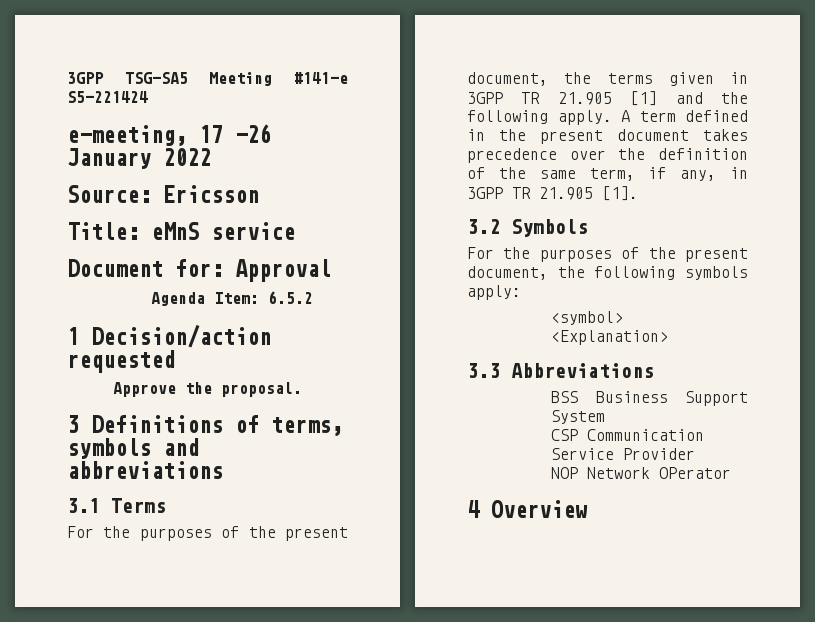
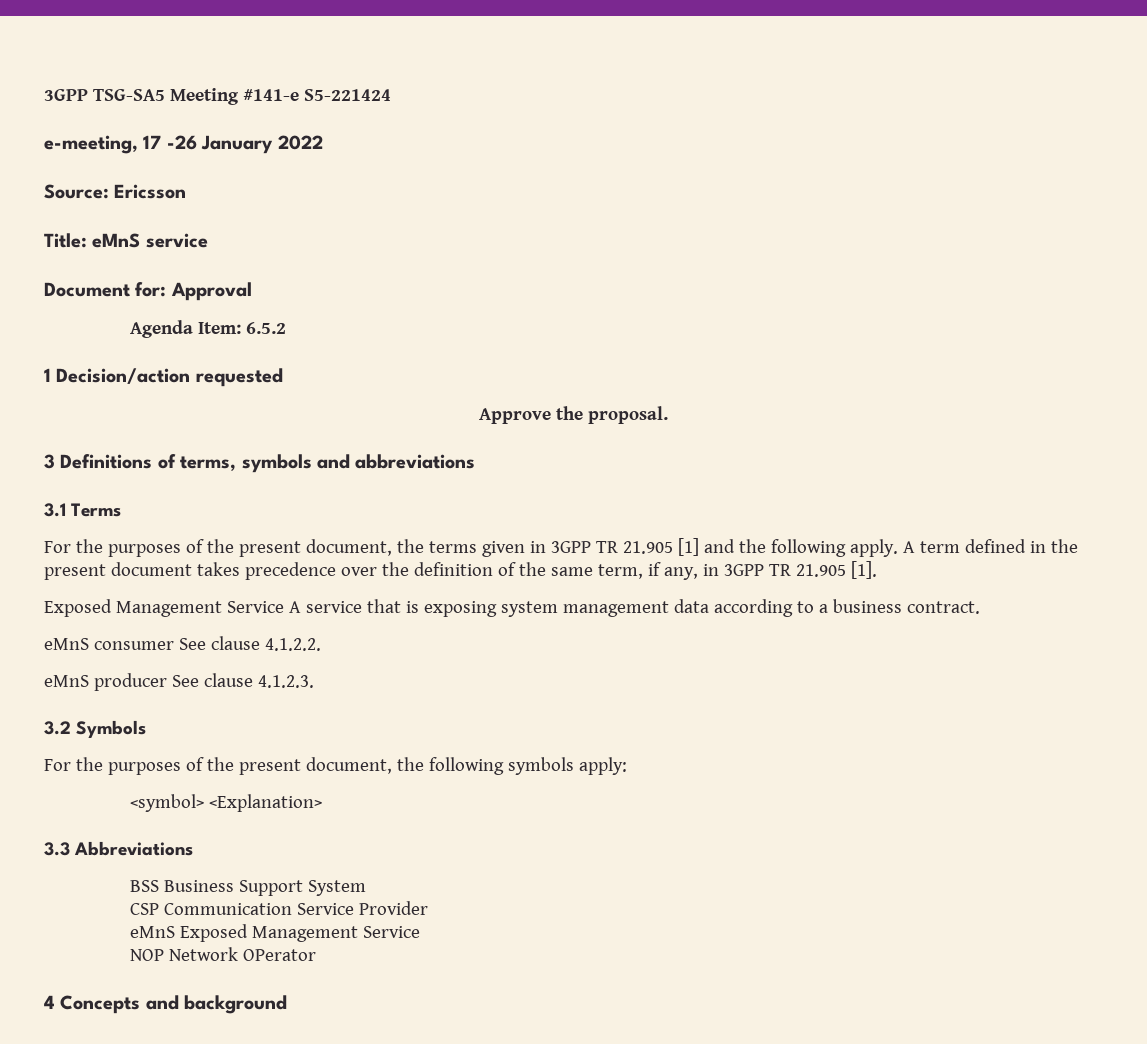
+ Exposed Management Service A service that is exposing system management data according to a business contract.
+ eMnS consumer See clause 4.1.2.2.
+ eMnS producer See clause 4.1.2.3.
+ eMnS Exposed Management Service
- 4 Overview
+ 4 Concepts and background

